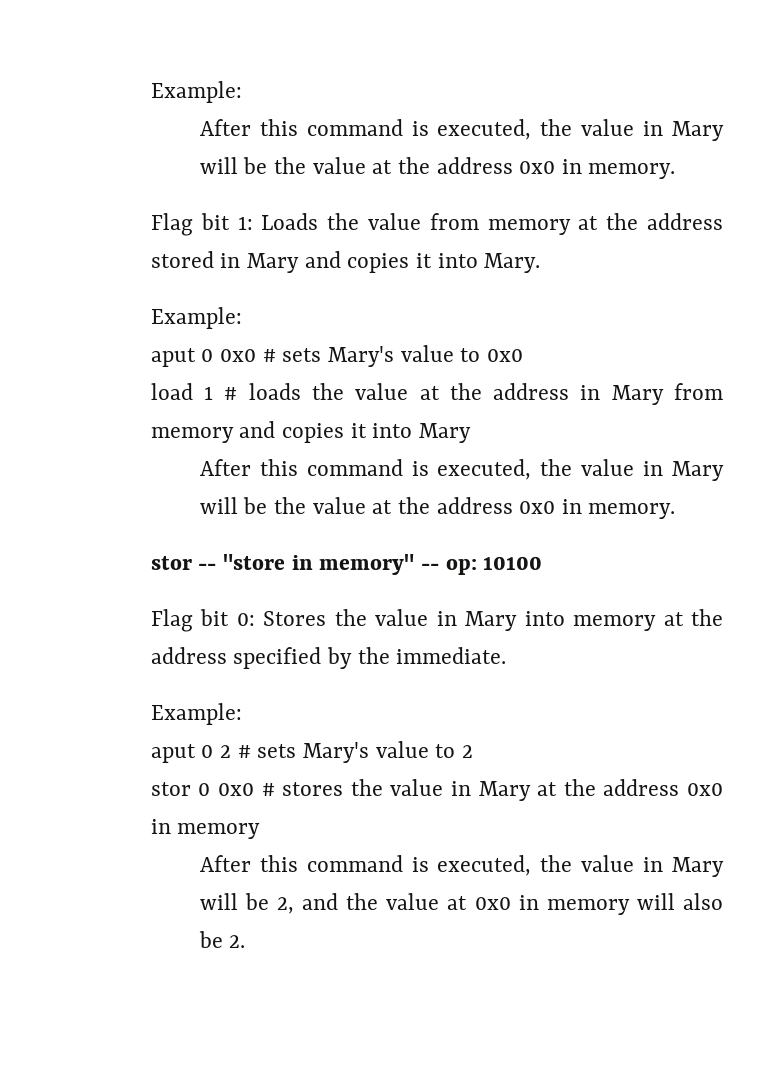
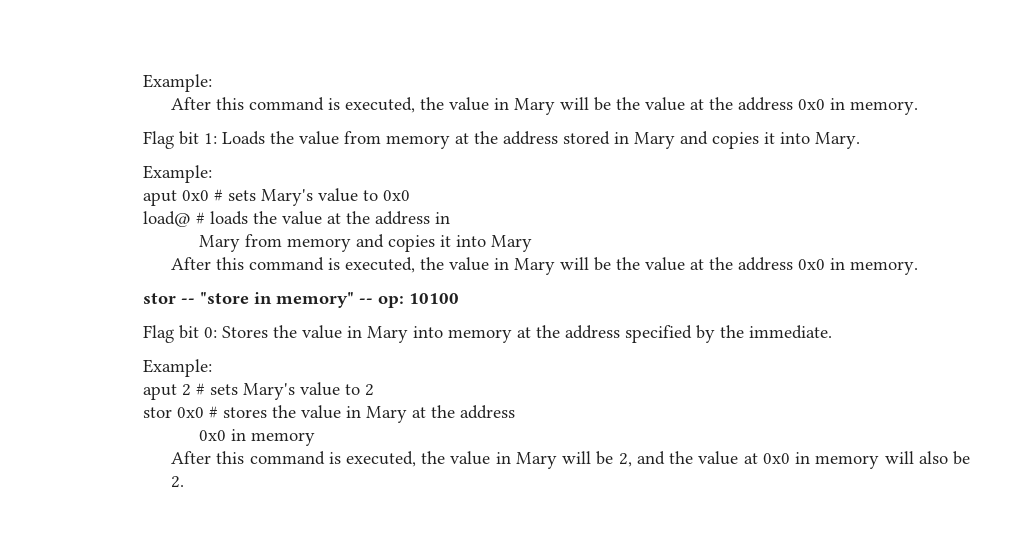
- aput 0 0x0 # sets Mary's value to 0x0
+ aput 0x0 # sets Mary's value to 0x0
- load 1 # loads the value at the address in Mary from memory and copies it into Mary
+ load@ # loads the value at the address in
+ Mary from memory and copies it into Mary
- aput 0 2 # sets Mary's value to 2
+ aput 2 # sets Mary's value to 2
- stor 0 0x0 # stores the value in Mary at the address 0x0 in memory
+ stor 0x0 # stores the value in Mary at the address
+ 0x0 in memory

